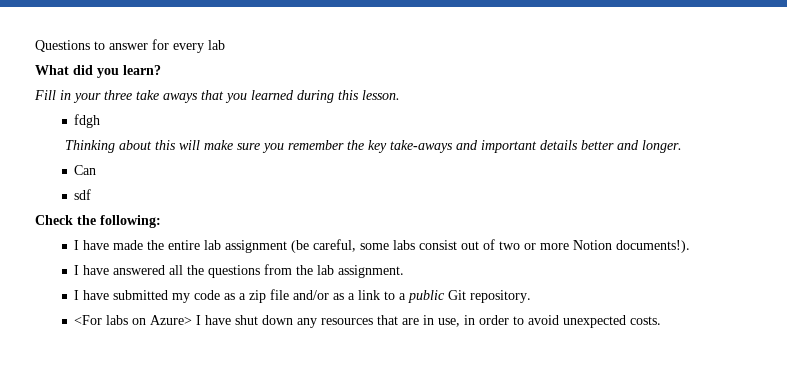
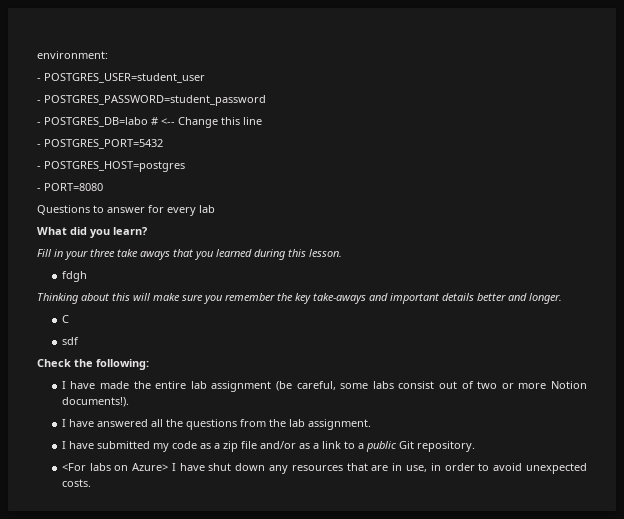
+ environment:
+ - POSTGRES_USER=student_user
+ - POSTGRES_PASSWORD=student_password
+ - POSTGRES_DB=labo # <-- Change this line
+ - POSTGRES_PORT=5432
+ - POSTGRES_HOST=postgres
+ - PORT=8080
- Can
+ C

